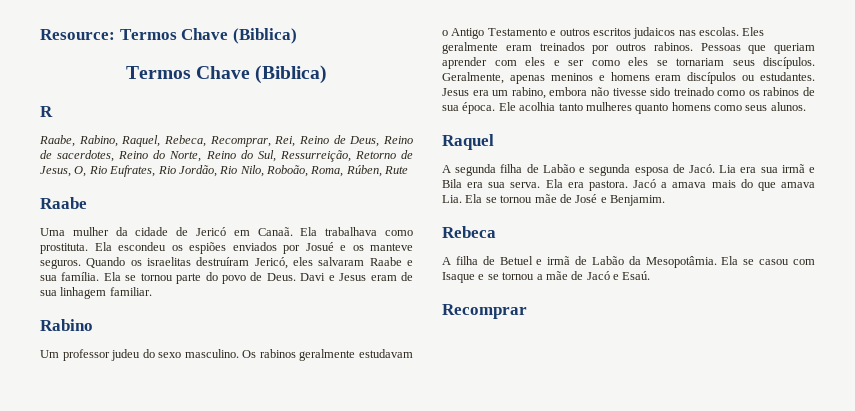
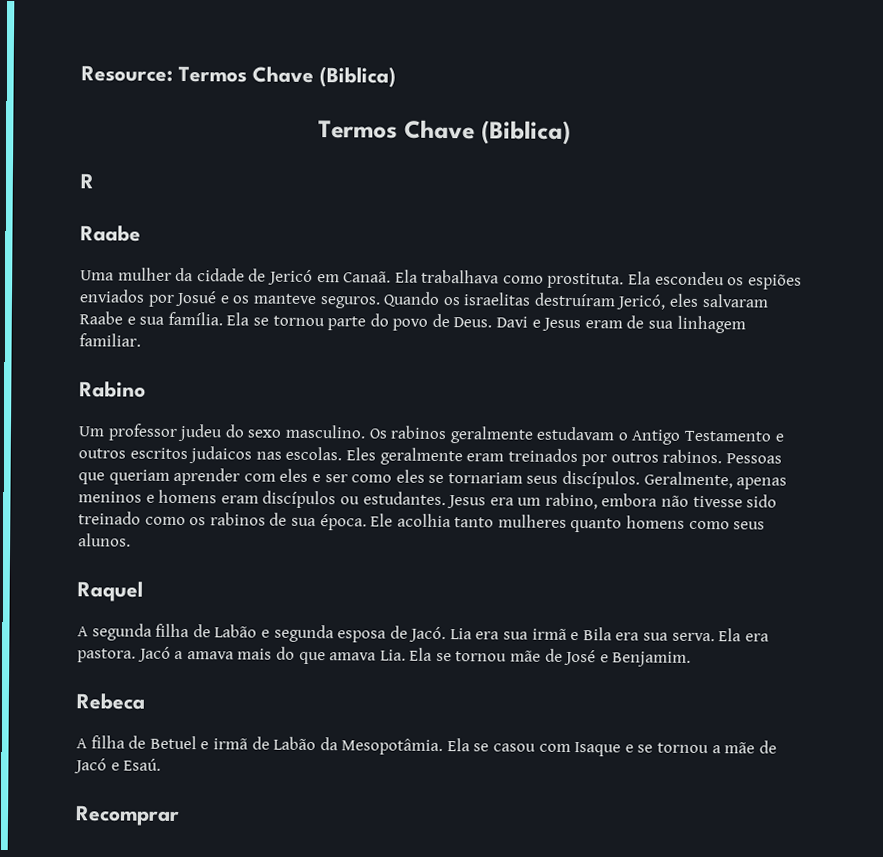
- Raabe, Rabino, Raquel, Rebeca, Recomprar, Rei, Reino de Deus, Reino de sacerdotes, Reino do Norte, Reino do Sul, Ressurreição, Retorno de Jesus, O, Rio Eufrates, Rio Jordão, Rio Nilo, Roboão, Roma, Rúben, Rute

